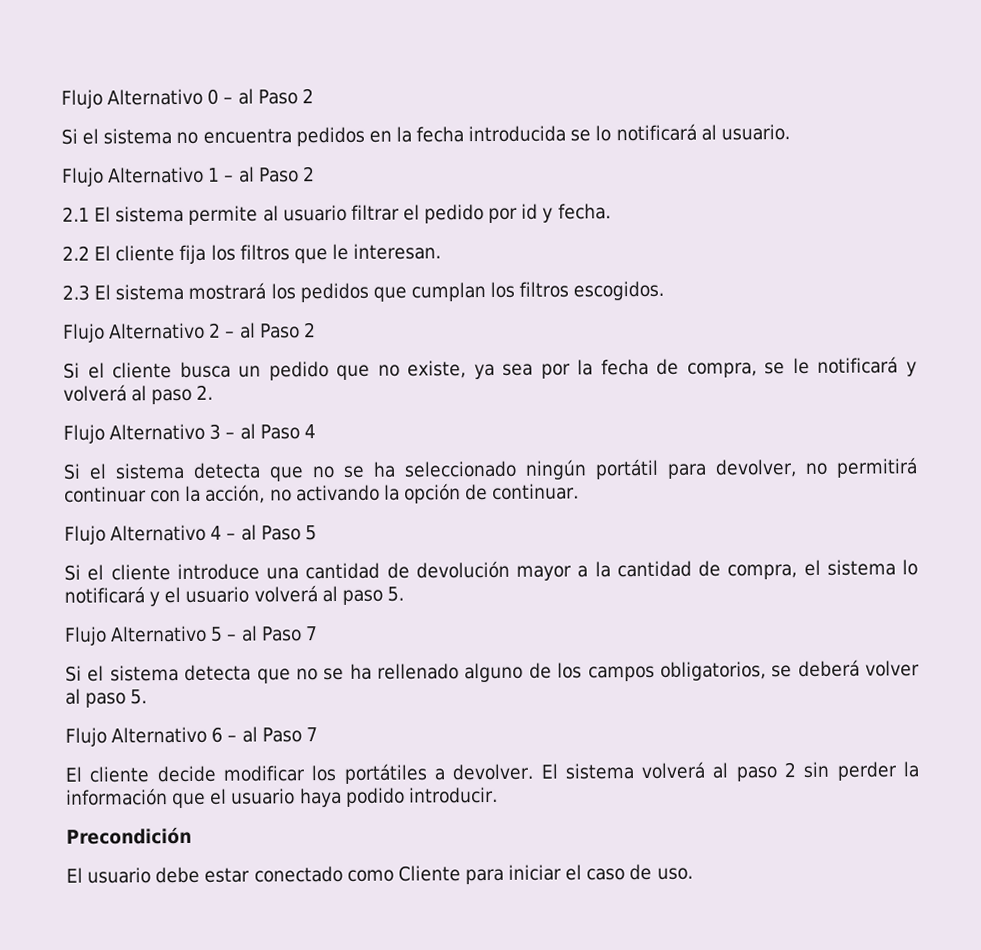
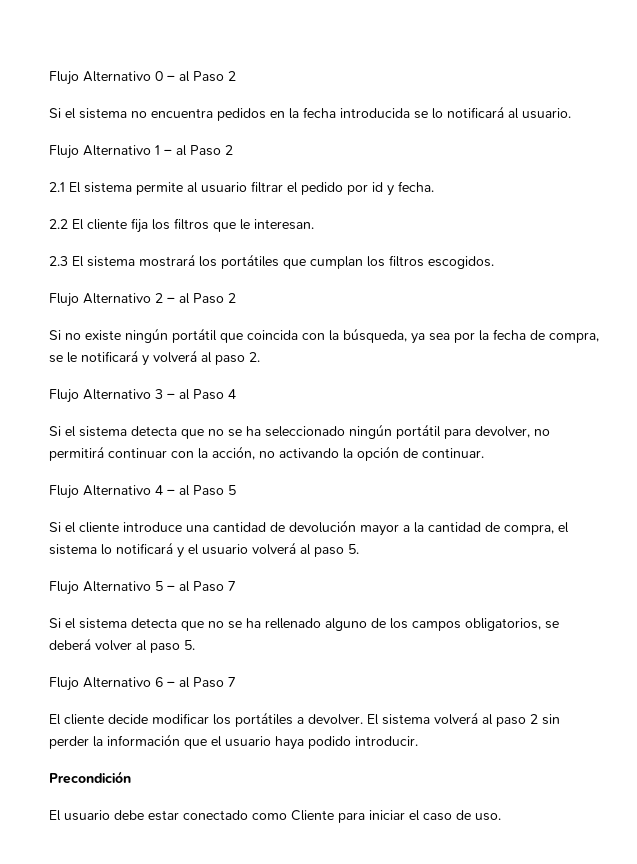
- 2.3 El sistema mostrará los pedidos que cumplan los filtros escogidos.
+ 2.3 El sistema mostrará los portátiles que cumplan los filtros escogidos.
- Si el cliente busca un pedido que no existe, ya sea por la fecha de compra, se le notificará y volverá al paso 2.
+ Si no existe ningún portátil que coincida con la búsqueda, ya sea por la fecha de compra, se le notificará y volverá al paso 2.

